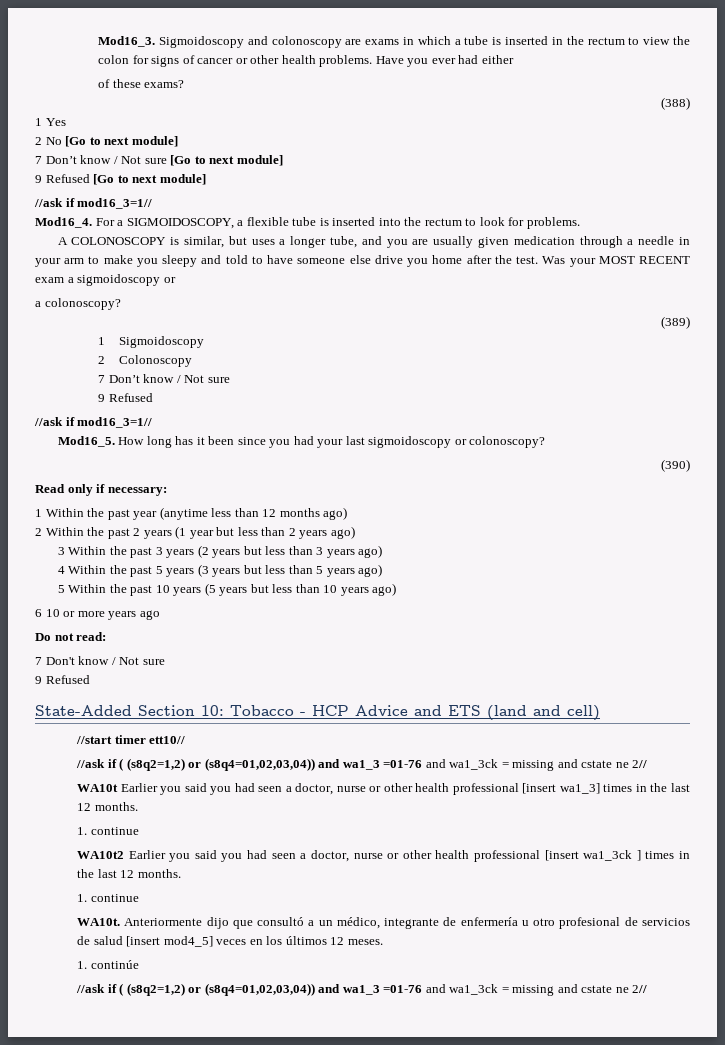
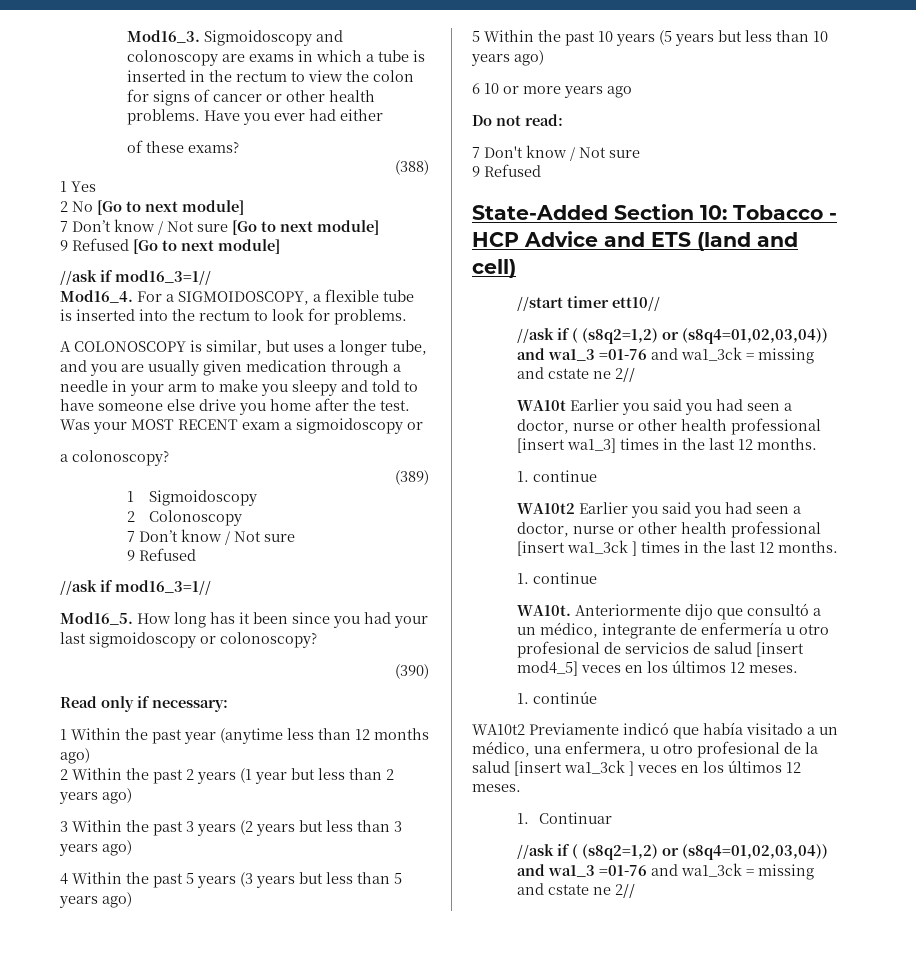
+ WA10t2 Previamente indicó que había visitado a un médico, una enfermera, u otro profesional de la salud [insert wa1_3ck ] veces en los últimos 12 meses.
+ 1. Continuar

